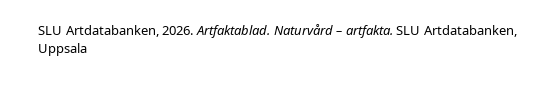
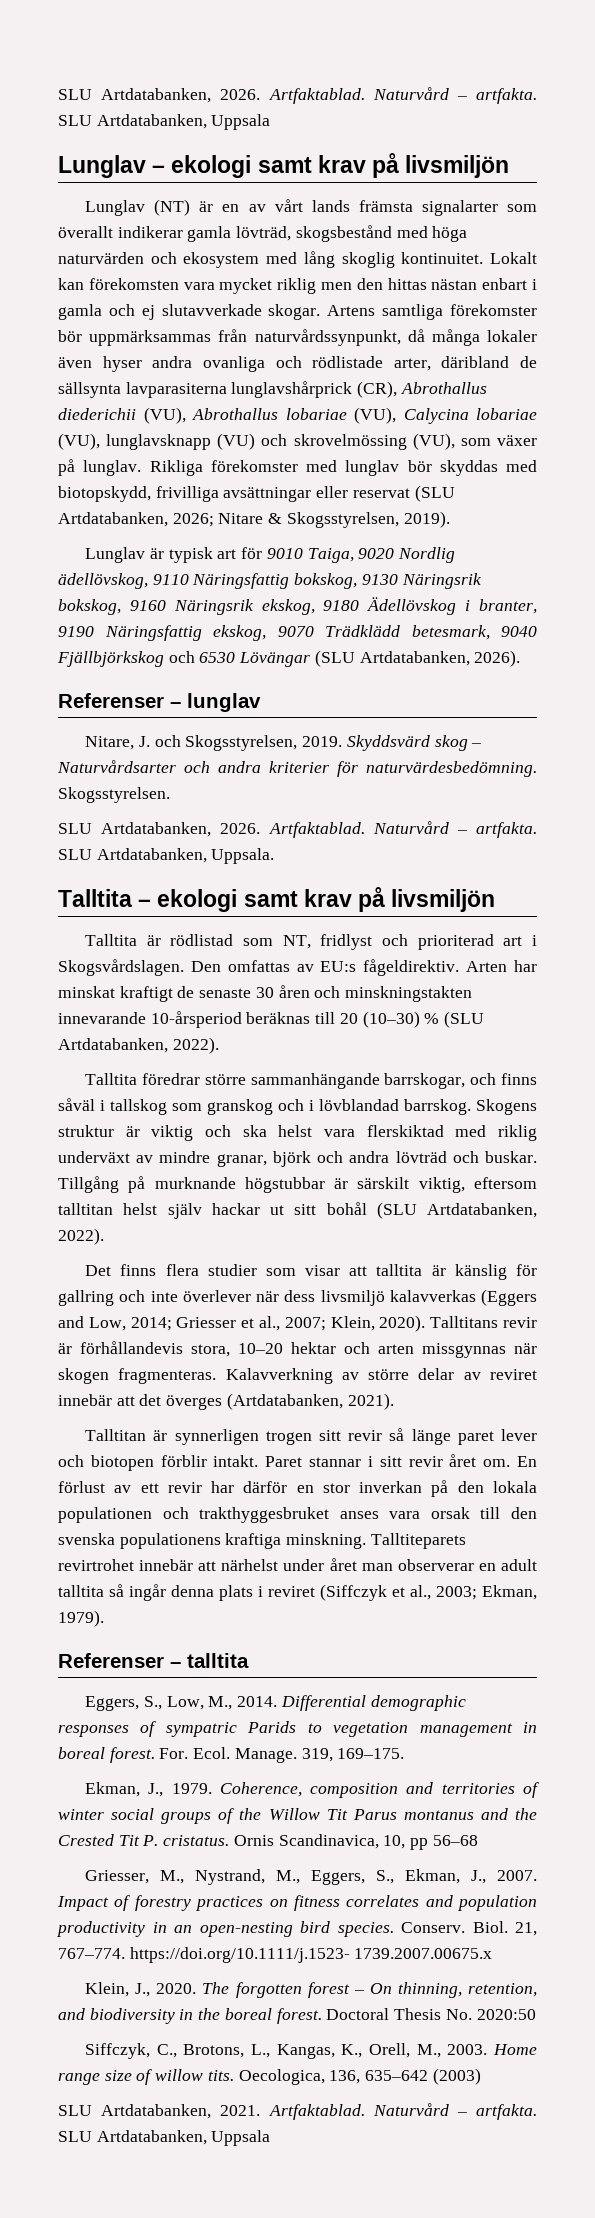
+ Lunglav – ekologi samt krav på livsmiljön
+ Lunglav (NT) är en av vårt lands främsta signalarter som överallt indikerar gamla lövträd, skogsbestånd med höga naturvärden och ekosystem med lång skoglig kontinuitet. Lokalt kan förekomsten vara mycket riklig men den hittas nästan enbart i gamla och ej slutavverkade skogar. Artens samtliga förekomster bör uppmärksammas från naturvårdssynpunkt, då många lokaler även hyser andra ovanliga och rödlistade arter, däribland de sällsynta lavparasiterna lunglavshårprick (CR), Abrothallus diederichii (VU), Abrothallus lobariae (VU), Calycina lobariae (VU), lunglavsknapp (VU) och skrovelmössing (VU), som växer på lunglav. Rikliga förekomster med lunglav bör skyddas med biotopskydd, frivilliga avsättningar eller reservat (SLU Artdatabanken, 2026; Nitare & Skogsstyrelsen, 2019).
+ Lunglav är typisk art för 9010 Taiga, 9020 Nordlig ädellövskog, 9110 Näringsfattig bokskog, 9130 Näringsrik bokskog, 9160 Näringsrik ekskog, 9180 Ädellövskog i branter, 9190 Näringsfattig ekskog, 9070 Trädklädd betesmark, 9040 Fjällbjörkskog och 6530 Lövängar (SLU Artdatabanken, 2026).
+ Referenser – lunglav
+ Nitare, J. och Skogsstyrelsen, 2019. Skyddsvärd skog – Naturvårdsarter och andra kriterier för naturvärdesbedömning. Skogsstyrelsen.
+ SLU Artdatabanken, 2026. Artfaktablad. Naturvård – artfakta. SLU Artdatabanken, Uppsala.
+ Talltita – ekologi samt krav på livsmiljön
+ Talltita är rödlistad som NT, fridlyst och prioriterad art i Skogsvårdslagen. Den omfattas av EU:s fågeldirektiv. Arten har minskat kraftigt de senaste 30 åren och minskningstakten innevarande 10-årsperiod beräknas till 20 (10–30) % (SLU Artdatabanken, 2022).
+ Talltita föredrar större sammanhängande barrskogar, och finns såväl i tallskog som granskog och i lövblandad barrskog. Skogens struktur är viktig och ska helst vara flerskiktad med riklig underväxt av mindre granar, björk och andra lövträd och buskar. Tillgång på murknande högstubbar är särskilt viktig, eftersom talltitan helst själv hackar ut sitt bohål (SLU Artdatabanken, 2022).
+ Det finns flera studier som visar att talltita är känslig för gallring och inte överlever när dess livsmiljö kalavverkas (Eggers and Low, 2014; Griesser et al., 2007; Klein, 2020). Talltitans revir är förhållandevis stora, 10–20 hektar och arten missgynnas när skogen fragmenteras. Kalavverkning av större delar av reviret innebär att det överges (Artdatabanken, 2021).
+ Talltitan är synnerligen trogen sitt revir så länge paret lever och biotopen förblir intakt. Paret stannar i sitt revir året om. En förlust av ett revir har därför en stor inverkan på den lokala populationen och trakthyggesbruket anses vara orsak till den svenska populationens kraftiga minskning. Talltiteparets revirtrohet innebär att närhelst under året man observerar en adult talltita så ingår denna plats i reviret (Siffczyk et al., 2003; Ekman, 1979).
+ Referenser – talltita
+ Eggers, S., Low, M., 2014. Differential demographic responses of sympatric Parids to vegetation management in boreal forest. For. Ecol. Manage. 319, 169–175.
+ Ekman, J., 1979. Coherence, composition and territories of winter social groups of the Willow Tit Parus montanus and the Crested Tit P. cristatus. Ornis Scandinavica, 10, pp 56–68
+ Griesser, M., Nystrand, M., Eggers, S., Ekman, J., 2007. Impact of forestry practices on fitness correlates and population productivity in an open-nesting bird species. Conserv. Biol. 21, 767–774. https://doi.org/10.1111/j.1523- 1739.2007.00675.x
+ Klein, J., 2020. The forgotten forest – On thinning, retention, and biodiversity in the boreal forest. Doctoral Thesis No. 2020:50
+ Siffczyk, C., Brotons, L., Kangas, K., Orell, M., 2003. Home range size of willow tits. Oecologica, 136, 635–642 (2003)
+ SLU Artdatabanken, 2021. Artfaktablad. Naturvård – artfakta. SLU Artdatabanken, Uppsala

